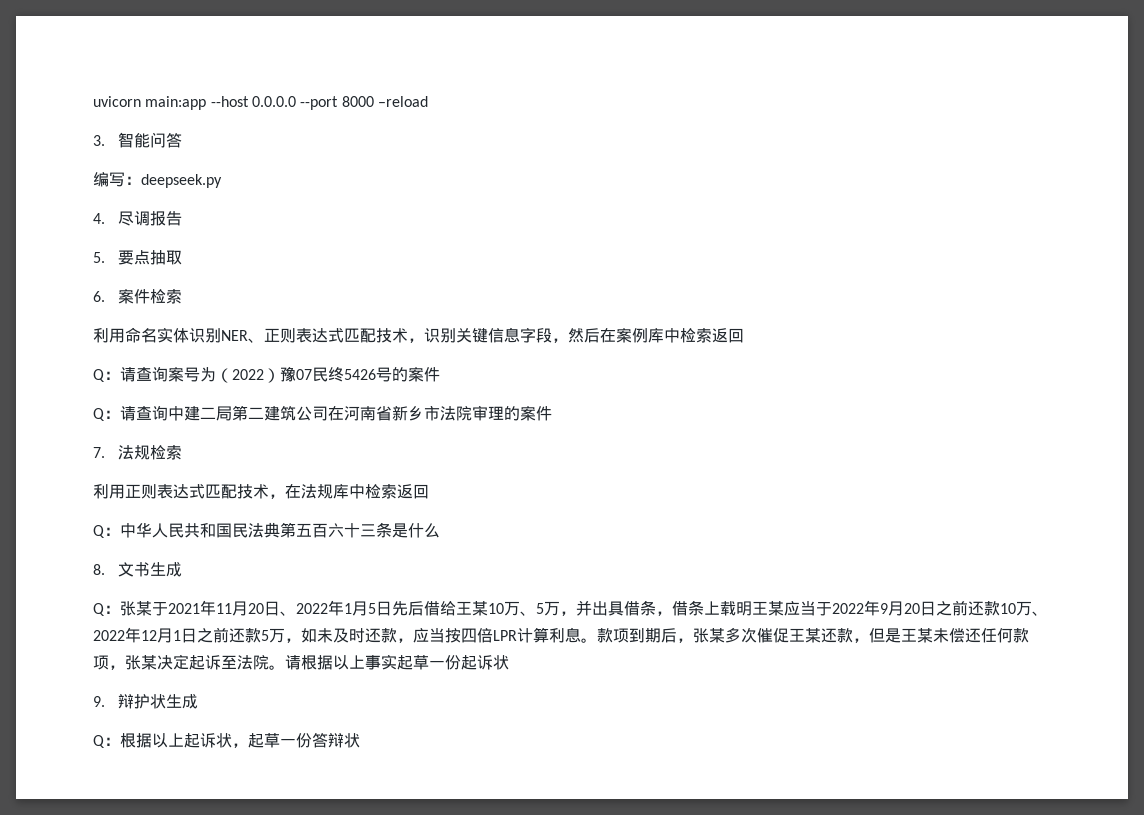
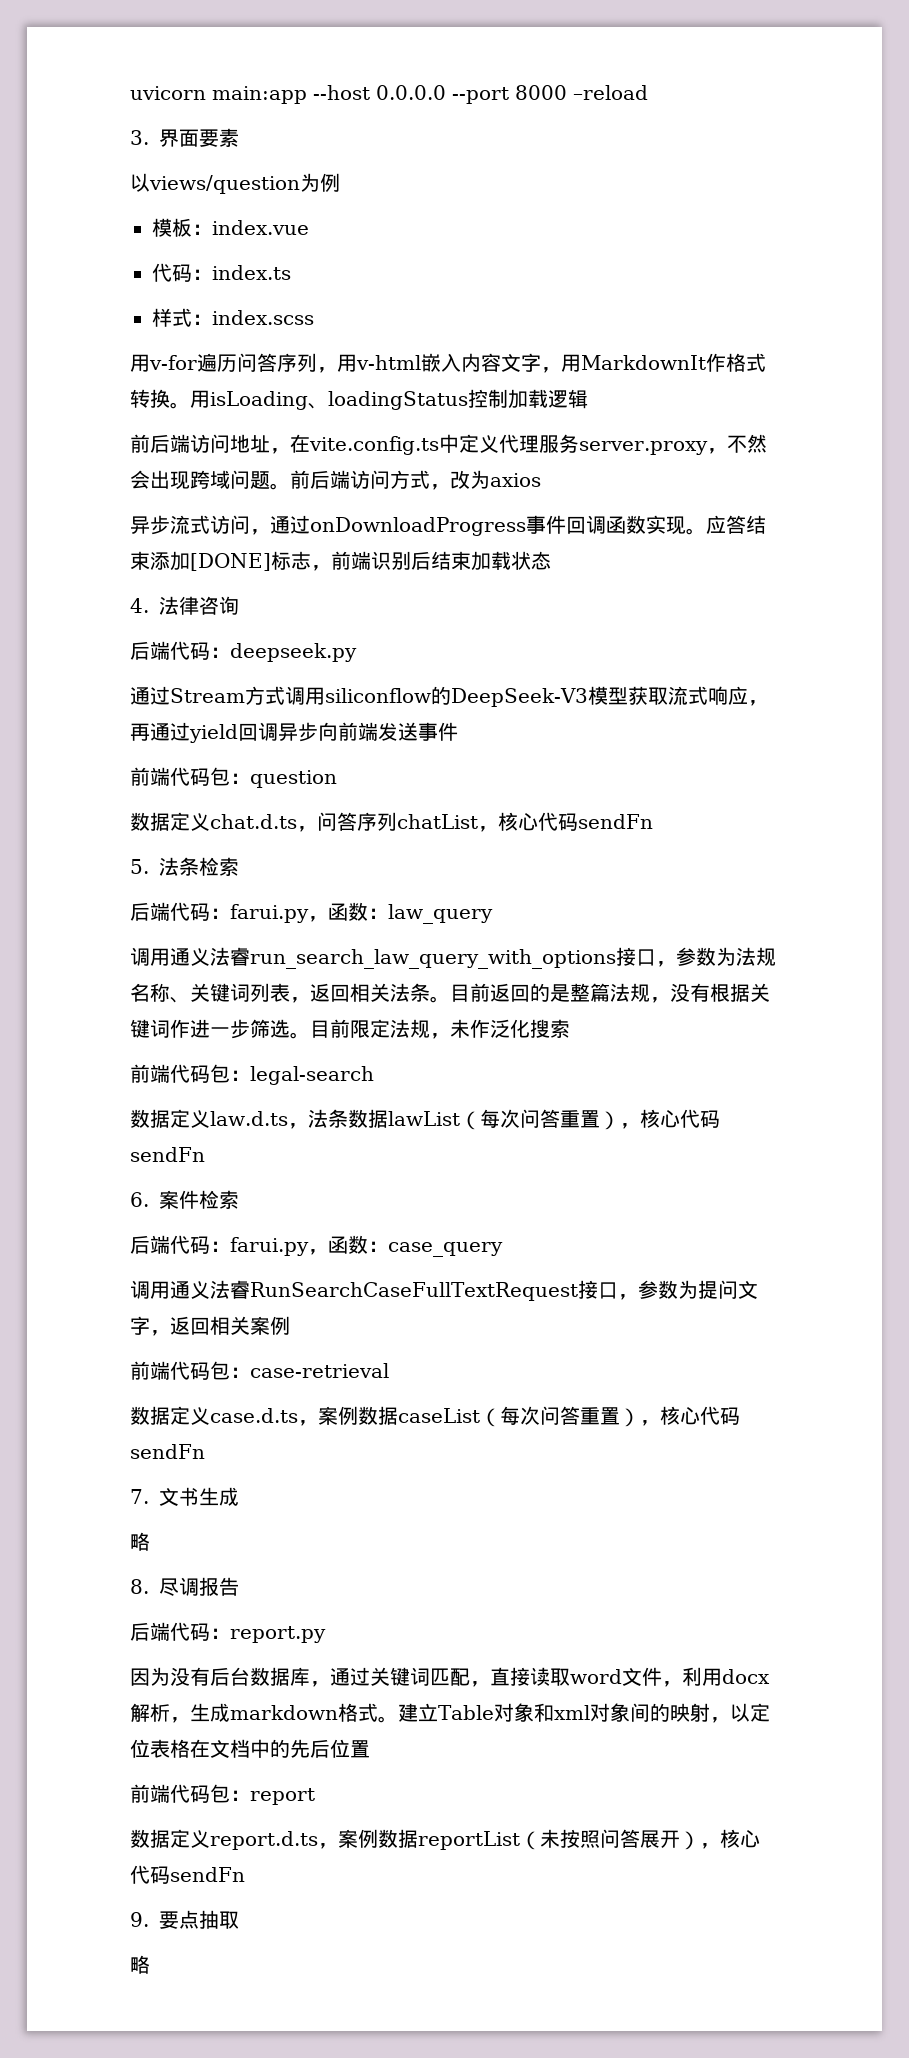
- 3.智能问答
- 编写：deepseek.py
- 4.尽调报告
- 5.要点抽取
+ 3.界面要素
+ 以views/question为例
+ 模板：index.vue
+ 代码：index.ts
+ 样式：index.scss
+ 用v-for遍历问答序列，用v-html嵌入内容文字，用MarkdownIt作格式转换。用isLoading、loadingStatus控制加载逻辑
+ 前后端访问地址，在vite.config.ts中定义代理服务server.proxy，不然会出现跨域问题。前后端访问方式，改为axios
+ 异步流式访问，通过onDownloadProgress事件回调函数实现。应答结束添加[DONE]标志，前端识别后结束加载状态
+ 4.法律咨询
+ 后端代码：deepseek.py
+ 通过Stream方式调用siliconflow的DeepSeek-V3模型获取流式响应，再通过yield回调异步向前端发送事件
+ 前端代码包：question
+ 数据定义chat.d.ts，问答序列chatList，核心代码sendFn
+ 5.法条检索
+ 后端代码：farui.py，函数：law_query
+ 调用通义法睿run_search_law_query_with_options接口，参数为法规名称、关键词列表，返回相关法条。目前返回的是整篇法规，没有根据关键词作进一步筛选。目前限定法规，未作泛化搜索
+ 前端代码包：legal-search
+ 数据定义law.d.ts，法条数据lawList（每次问答重置），核心代码sendFn
  6.案件检索
- 利用命名实体识别NER、正则表达式匹配技术，识别关键信息字段，然后在案例库中检索返回
- Q：请查询案号为（2022）豫07民终5426号的案件
- Q：请查询中建二局第二建筑公司在河南省新乡市法院审理的案件
- 7.法规检索
- 利用正则表达式匹配技术，在法规库中检索返回
- Q：中华人民共和国民法典第五百六十三条是什么
- 8.文书生成
- Q：张某于2021年11月20日、2022年1月5日先后借给王某10万、5万，并出具借条，借条上载明王某应当于2022年9月20日之前还款10万、2022年12月1日之前还款5万，如未及时还款，应当按四倍LPR计算利息。款项到期后，张某多次催促王某还款，但是王某未偿还任何款项，张某决定起诉至法院。请根据以上事实起草一份起诉状
- 9.辩护状生成
- Q：根据以上起诉状，起草一份答辩状
+ 后端代码：farui.py，函数：case_query
+ 调用通义法睿RunSearchCaseFullTextRequest接口，参数为提问文字，返回相关案例
+ 前端代码包：case-retrieval
+ 数据定义case.d.ts，案例数据caseList（每次问答重置），核心代码sendFn
+ 7.文书生成
+ 略
+ 8.尽调报告
+ 后端代码：report.py
+ 因为没有后台数据库，通过关键词匹配，直接读取word文件，利用docx解析，生成markdown格式。建立Table对象和xml对象间的映射，以定位表格在文档中的先后位置
+ 前端代码包：report
+ 数据定义report.d.ts，案例数据reportList（未按照问答展开），核心代码sendFn
+ 9.要点抽取
+ 略

